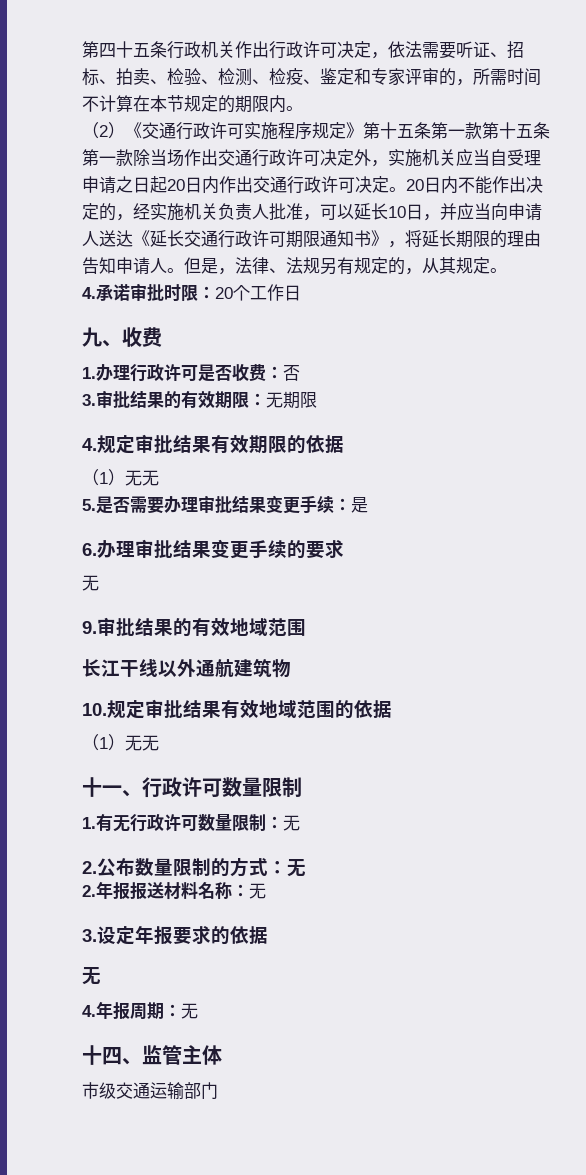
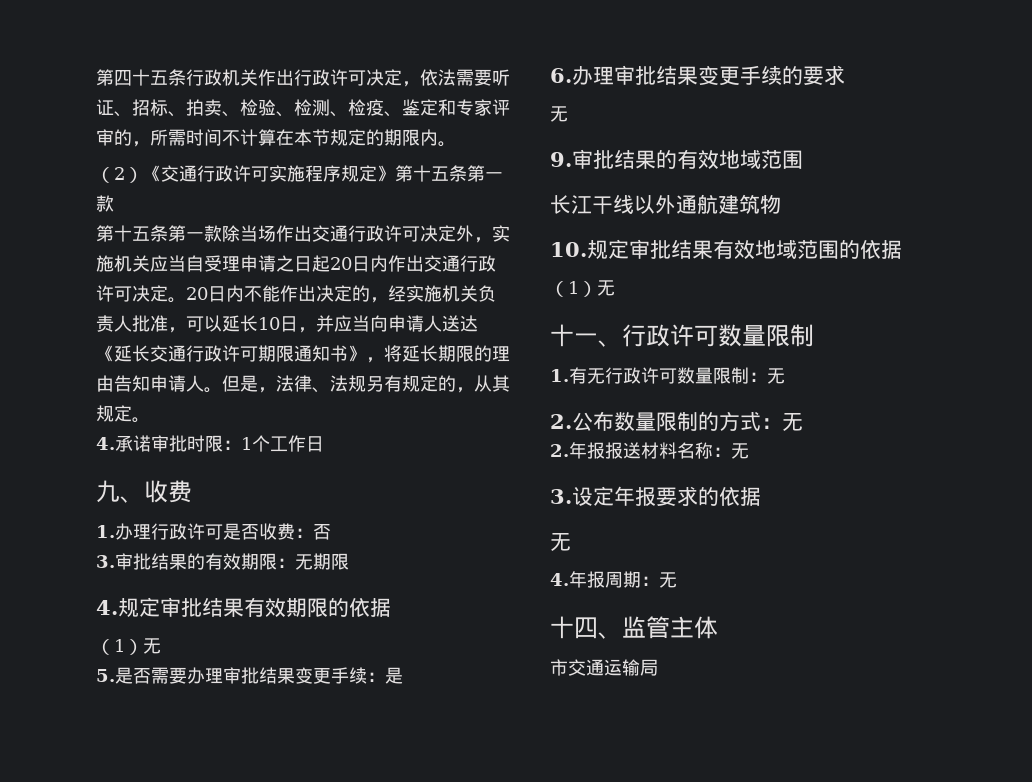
- （2）《交通行政许可实施程序规定》第十五条第一款第十五条第一款除当场作出交通行政许可决定外，实施机关应当自受理申请之日起20日内作出交通行政许可决定。
+ （2）《交通行政许可实施程序规定》第十五条第一款
+ 第十五条第一款除当场作出交通行政许可决定外，实施机关应当自受理申请之日起20日内作出交通行政许可决定。
- 4.承诺审批时限：20个工作日
+ 4.承诺审批时限：1个工作日
  4.规定审批结果有效期限的依据
- （1）无无
+ （1）无
  10.规定审批结果有效地域范围的依据
- （1）无无
+ （1）无
- 市级交通运输部门
+ 市交通运输局

